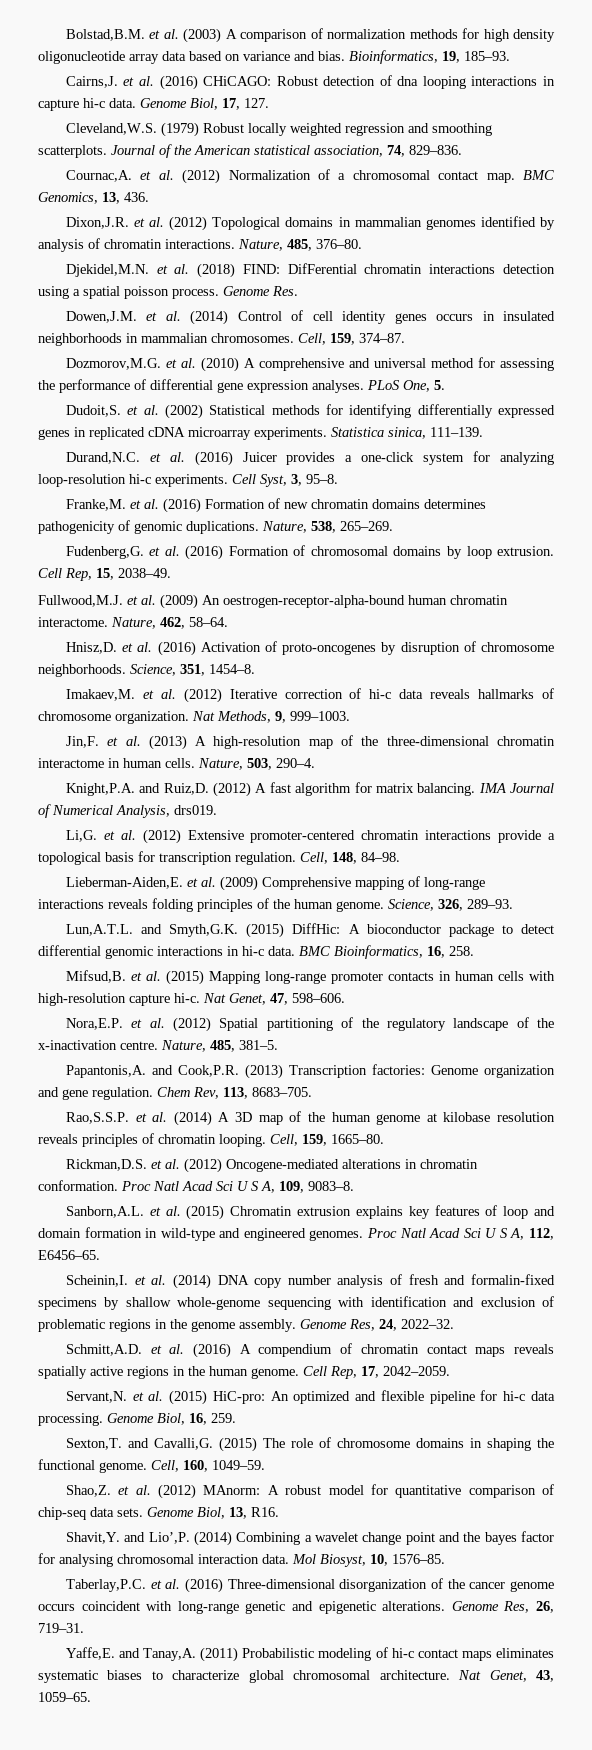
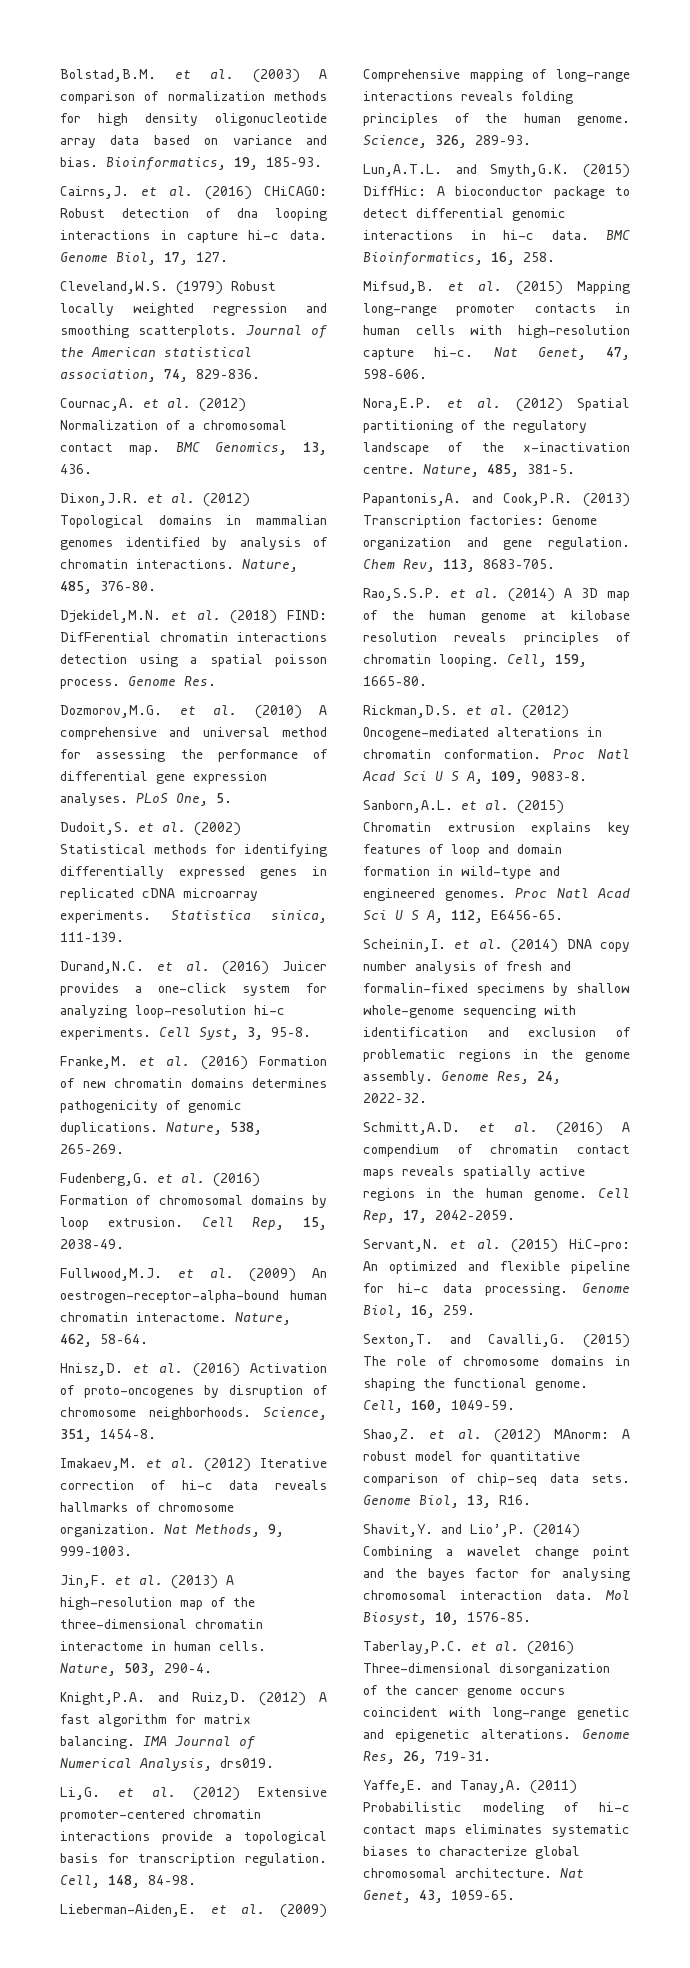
- Dowen,J.M. et al. (2014) Control of cell identity genes occurs in insulated neighborhoods in mammalian chromosomes. Cell, 159, 374–87.

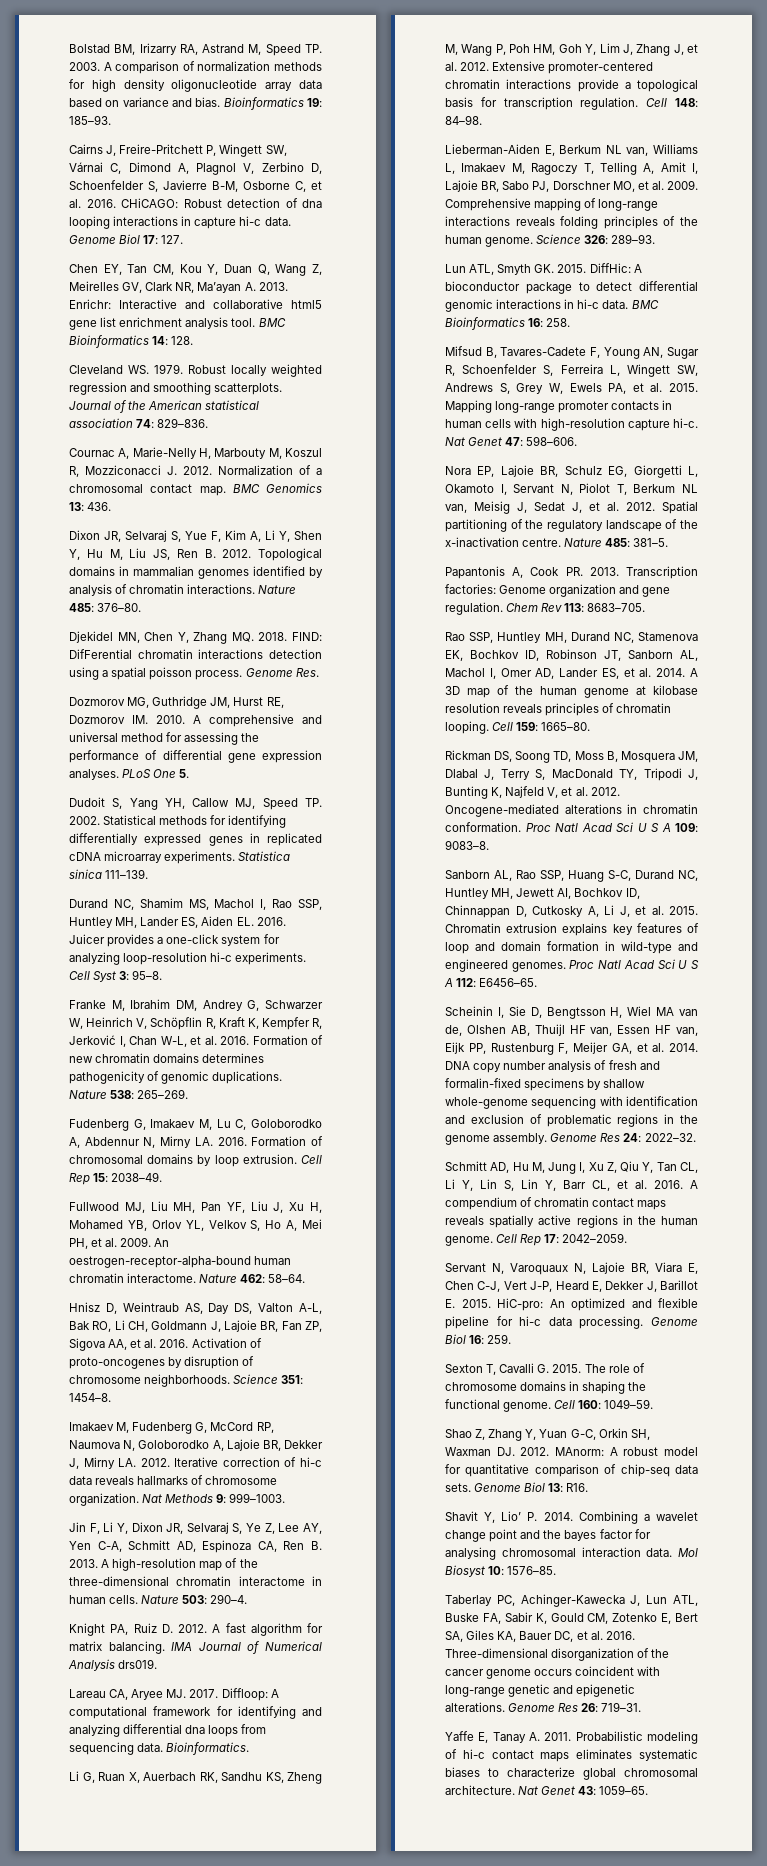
- Bolstad,B.M. et al. (2003) A comparison of normalization methods for high density oligonucleotide array data based on variance and bias.
+ Bolstad BM, Irizarry RA, Astrand M, Speed TP. 2003. A comparison of normalization methods for high density oligonucleotide array data based on variance and bias.
- Bioinformatics, 19, 185–93.
+ Bioinformatics 19: 185–93.
- Cairns,J. et al. (2016) CHiCAGO: Robust detection of dna looping interactions in capture hi-c data.
+ Cairns J, Freire-Pritchett P, Wingett SW, Várnai C, Dimond A, Plagnol V, Zerbino D, Schoenfelder S, Javierre B-M, Osborne C, et al. 2016. CHiCAGO: Robust detection of dna looping interactions in capture hi-c data.
- Genome Biol, 17, 127.
+ Genome Biol 17: 127.
- Cleveland,W.S. (1979) Robust locally weighted regression and smoothing scatterplots.
+ Chen EY, Tan CM, Kou Y, Duan Q, Wang Z, Meirelles GV, Clark NR, Ma’ayan A. 2013. Enrichr: Interactive and collaborative html5 gene list enrichment analysis tool. BMC Bioinformatics 14: 128.
+ Cleveland WS. 1979. Robust locally weighted regression and smoothing scatterplots.
- Journal of the American statistical association, 74, 829–836.
+ Journal of the American statistical association 74: 829–836.
- Cournac,A. et al. (2012) Normalization of a chromosomal contact map.
+ Cournac A, Marie-Nelly H, Marbouty M, Koszul R, Mozziconacci J. 2012. Normalization of a chromosomal contact map.
- BMC Genomics, 13, 436.
+ BMC Genomics 13: 436.
- Dixon,J.R. et al. (2012) Topological domains in mammalian genomes identified by analysis of chromatin interactions.
+ Dixon JR, Selvaraj S, Yue F, Kim A, Li Y, Shen Y, Hu M, Liu JS, Ren B. 2012. Topological domains in mammalian genomes identified by analysis of chromatin interactions.
- Nature, 485, 376–80.
+ Nature 485: 376–80.
- Djekidel,M.N. et al. (2018) FIND: DifFerential chromatin interactions detection using a spatial poisson process.
+ Djekidel MN, Chen Y, Zhang MQ. 2018. FIND: DifFerential chromatin interactions detection using a spatial poisson process.
- Dozmorov,M.G. et al. (2010) A comprehensive and universal method for assessing the performance of differential gene expression analyses.
+ Dozmorov MG, Guthridge JM, Hurst RE, Dozmorov IM. 2010. A comprehensive and universal method for assessing the performance of differential gene expression analyses.
- PLoS One, 5.
+ PLoS One 5.
- Dudoit,S. et al. (2002) Statistical methods for identifying differentially expressed genes in replicated cDNA microarray experiments.
+ Dudoit S, Yang YH, Callow MJ, Speed TP. 2002. Statistical methods for identifying differentially expressed genes in replicated cDNA microarray experiments.
- Statistica sinica, 111–139.
+ Statistica sinica 111–139.
- Durand,N.C. et al. (2016) Juicer provides a one-click system for analyzing loop-resolution hi-c experiments.
+ Durand NC, Shamim MS, Machol I, Rao SSP, Huntley MH, Lander ES, Aiden EL. 2016. Juicer provides a one-click system for analyzing loop-resolution hi-c experiments.
- Cell Syst, 3, 95–8.
+ Cell Syst 3: 95–8.
- Franke,M. et al. (2016) Formation of new chromatin domains determines pathogenicity of genomic duplications.
+ Franke M, Ibrahim DM, Andrey G, Schwarzer W, Heinrich V, Schöpflin R, Kraft K, Kempfer R, Jerković I, Chan W-L, et al. 2016. Formation of new chromatin domains determines pathogenicity of genomic duplications.
- Nature, 538, 265–269.
+ Nature 538: 265–269.
- Fudenberg,G. et al. (2016) Formation of chromosomal domains by loop extrusion.
+ Fudenberg G, Imakaev M, Lu C, Goloborodko A, Abdennur N, Mirny LA. 2016. Formation of chromosomal domains by loop extrusion.
- Cell Rep, 15, 2038–49.
+ Cell Rep 15: 2038–49.
- Fullwood,M.J. et al. (2009) An oestrogen-receptor-alpha-bound human chromatin interactome.
+ Fullwood MJ, Liu MH, Pan YF, Liu J, Xu H, Mohamed YB, Orlov YL, Velkov S, Ho A, Mei PH, et al. 2009. An oestrogen-receptor-alpha-bound human chromatin interactome.
- Nature, 462, 58–64.
+ Nature 462: 58–64.
- Hnisz,D. et al. (2016) Activation of proto-oncogenes by disruption of chromosome neighborhoods.
+ Hnisz D, Weintraub AS, Day DS, Valton A-L, Bak RO, Li CH, Goldmann J, Lajoie BR, Fan ZP, Sigova AA, et al. 2016. Activation of proto-oncogenes by disruption of chromosome neighborhoods.
- Science, 351, 1454–8.
+ Science 351: 1454–8.
- Imakaev,M. et al. (2012) Iterative correction of hi-c data reveals hallmarks of chromosome organization.
+ Imakaev M, Fudenberg G, McCord RP, Naumova N, Goloborodko A, Lajoie BR, Dekker J, Mirny LA. 2012. Iterative correction of hi-c data reveals hallmarks of chromosome organization.
- Nat Methods, 9, 999–1003.
+ Nat Methods 9: 999–1003.
- Jin,F. et al. (2013) A high-resolution map of the three-dimensional chromatin interactome in human cells.
+ Jin F, Li Y, Dixon JR, Selvaraj S, Ye Z, Lee AY, Yen C-A, Schmitt AD, Espinoza CA, Ren B. 2013. A high-resolution map of the three-dimensional chromatin interactome in human cells.
- Nature, 503, 290–4.
+ Nature 503: 290–4.
- Knight,P.A. and Ruiz,D. (2012) A fast algorithm for matrix balancing.
+ Knight PA, Ruiz D. 2012. A fast algorithm for matrix balancing.
- IMA Journal of Numerical Analysis, drs019.
+ IMA Journal of Numerical Analysis drs019.
- Li,G. et al. (2012) Extensive promoter-centered chromatin interactions provide a topological basis for transcription regulation.
+ Lareau CA, Aryee MJ. 2017. Diffloop: A computational framework for identifying and analyzing differential dna loops from sequencing data. Bioinformatics.
+ Li G, Ruan X, Auerbach RK, Sandhu KS, Zheng M, Wang P, Poh HM, Goh Y, Lim J, Zhang J, et al. 2012. Extensive promoter-centered chromatin interactions provide a topological basis for transcription regulation.
- Cell, 148, 84–98.
+ Cell 148: 84–98.
- Lieberman-Aiden,E. et al. (2009) Comprehensive mapping of long-range interactions reveals folding principles of the human genome.
+ Lieberman-Aiden E, Berkum NL van, Williams L, Imakaev M, Ragoczy T, Telling A, Amit I, Lajoie BR, Sabo PJ, Dorschner MO, et al. 2009. Comprehensive mapping of long-range interactions reveals folding principles of the human genome.
- Science, 326, 289–93.
+ Science 326: 289–93.
- Lun,A.T.L. and Smyth,G.K. (2015) DiffHic: A bioconductor package to detect differential genomic interactions in hi-c data.
+ Lun ATL, Smyth GK. 2015. DiffHic: A bioconductor package to detect differential genomic interactions in hi-c data.
- BMC Bioinformatics, 16, 258.
+ BMC Bioinformatics 16: 258.
- Mifsud,B. et al. (2015) Mapping long-range promoter contacts in human cells with high-resolution capture hi-c.
+ Mifsud B, Tavares-Cadete F, Young AN, Sugar R, Schoenfelder S, Ferreira L, Wingett SW, Andrews S, Grey W, Ewels PA, et al. 2015. Mapping long-range promoter contacts in human cells with high-resolution capture hi-c.
- Nat Genet, 47, 598–606.
+ Nat Genet 47: 598–606.
- Nora,E.P. et al. (2012) Spatial partitioning of the regulatory landscape of the x-inactivation centre.
+ Nora EP, Lajoie BR, Schulz EG, Giorgetti L, Okamoto I, Servant N, Piolot T, Berkum NL van, Meisig J, Sedat J, et al. 2012. Spatial partitioning of the regulatory landscape of the x-inactivation centre.
- Nature, 485, 381–5.
+ Nature 485: 381–5.
- Papantonis,A. and Cook,P.R. (2013) Transcription factories: Genome organization and gene regulation.
+ Papantonis A, Cook PR. 2013. Transcription factories: Genome organization and gene regulation.
- Chem Rev, 113, 8683–705.
+ Chem Rev 113: 8683–705.
- Rao,S.S.P. et al. (2014) A 3D map of the human genome at kilobase resolution reveals principles of chromatin looping.
+ Rao SSP, Huntley MH, Durand NC, Stamenova EK, Bochkov ID, Robinson JT, Sanborn AL, Machol I, Omer AD, Lander ES, et al. 2014. A 3D map of the human genome at kilobase resolution reveals principles of chromatin looping.
- Cell, 159, 1665–80.
+ Cell 159: 1665–80.
- Rickman,D.S. et al. (2012) Oncogene-mediated alterations in chromatin conformation.
+ Rickman DS, Soong TD, Moss B, Mosquera JM, Dlabal J, Terry S, MacDonald TY, Tripodi J, Bunting K, Najfeld V, et al. 2012. Oncogene-mediated alterations in chromatin conformation.
- Proc Natl Acad Sci U S A, 109, 9083–8.
+ Proc Natl Acad Sci U S A 109: 9083–8.
- Sanborn,A.L. et al. (2015) Chromatin extrusion explains key features of loop and domain formation in wild-type and engineered genomes.
+ Sanborn AL, Rao SSP, Huang S-C, Durand NC, Huntley MH, Jewett AI, Bochkov ID, Chinnappan D, Cutkosky A, Li J, et al. 2015. Chromatin extrusion explains key features of loop and domain formation in wild-type and engineered genomes.
- Proc Natl Acad Sci U S A, 112, E6456–65.
+ Proc Natl Acad Sci U S A 112: E6456–65.
- Scheinin,I. et al. (2014) DNA copy number analysis of fresh and formalin-fixed specimens by shallow whole-genome sequencing with identification and exclusion of problematic regions in the genome assembly.
+ Scheinin I, Sie D, Bengtsson H, Wiel MA van de, Olshen AB, Thuijl HF van, Essen HF van, Eijk PP, Rustenburg F, Meijer GA, et al. 2014. DNA copy number analysis of fresh and formalin-fixed specimens by shallow whole-genome sequencing with identification and exclusion of problematic regions in the genome assembly.
- Genome Res, 24, 2022–32.
+ Genome Res 24: 2022–32.
- Schmitt,A.D. et al. (2016) A compendium of chromatin contact maps reveals spatially active regions in the human genome.
+ Schmitt AD, Hu M, Jung I, Xu Z, Qiu Y, Tan CL, Li Y, Lin S, Lin Y, Barr CL, et al. 2016. A compendium of chromatin contact maps reveals spatially active regions in the human genome.
- Cell Rep, 17, 2042–2059.
+ Cell Rep 17: 2042–2059.
- Servant,N. et al. (2015) HiC-pro: An optimized and flexible pipeline for hi-c data processing.
+ Servant N, Varoquaux N, Lajoie BR, Viara E, Chen C-J, Vert J-P, Heard E, Dekker J, Barillot E. 2015. HiC-pro: An optimized and flexible pipeline for hi-c data processing.
- Genome Biol, 16, 259.
+ Genome Biol 16: 259.
- Sexton,T. and Cavalli,G. (2015) The role of chromosome domains in shaping the functional genome.
+ Sexton T, Cavalli G. 2015. The role of chromosome domains in shaping the functional genome.
- Cell, 160, 1049–59.
+ Cell 160: 1049–59.
- Shao,Z. et al. (2012) MAnorm: A robust model for quantitative comparison of chip-seq data sets.
+ Shao Z, Zhang Y, Yuan G-C, Orkin SH, Waxman DJ. 2012. MAnorm: A robust model for quantitative comparison of chip-seq data sets.
- Genome Biol, 13, R16.
+ Genome Biol 13: R16.
- Shavit,Y. and Lio’,P. (2014) Combining a wavelet change point and the bayes factor for analysing chromosomal interaction data.
+ Shavit Y, Lio’ P. 2014. Combining a wavelet change point and the bayes factor for analysing chromosomal interaction data.
- Mol Biosyst, 10, 1576–85.
+ Mol Biosyst 10: 1576–85.
- Taberlay,P.C. et al. (2016) Three-dimensional disorganization of the cancer genome occurs coincident with long-range genetic and epigenetic alterations.
+ Taberlay PC, Achinger-Kawecka J, Lun ATL, Buske FA, Sabir K, Gould CM, Zotenko E, Bert SA, Giles KA, Bauer DC, et al. 2016. Three-dimensional disorganization of the cancer genome occurs coincident with long-range genetic and epigenetic alterations.
- Genome Res, 26, 719–31.
+ Genome Res 26: 719–31.
- Yaffe,E. and Tanay,A. (2011) Probabilistic modeling of hi-c contact maps eliminates systematic biases to characterize global chromosomal architecture.
+ Yaffe E, Tanay A. 2011. Probabilistic modeling of hi-c contact maps eliminates systematic biases to characterize global chromosomal architecture.
- Nat Genet, 43, 1059–65.
+ Nat Genet 43: 1059–65.

